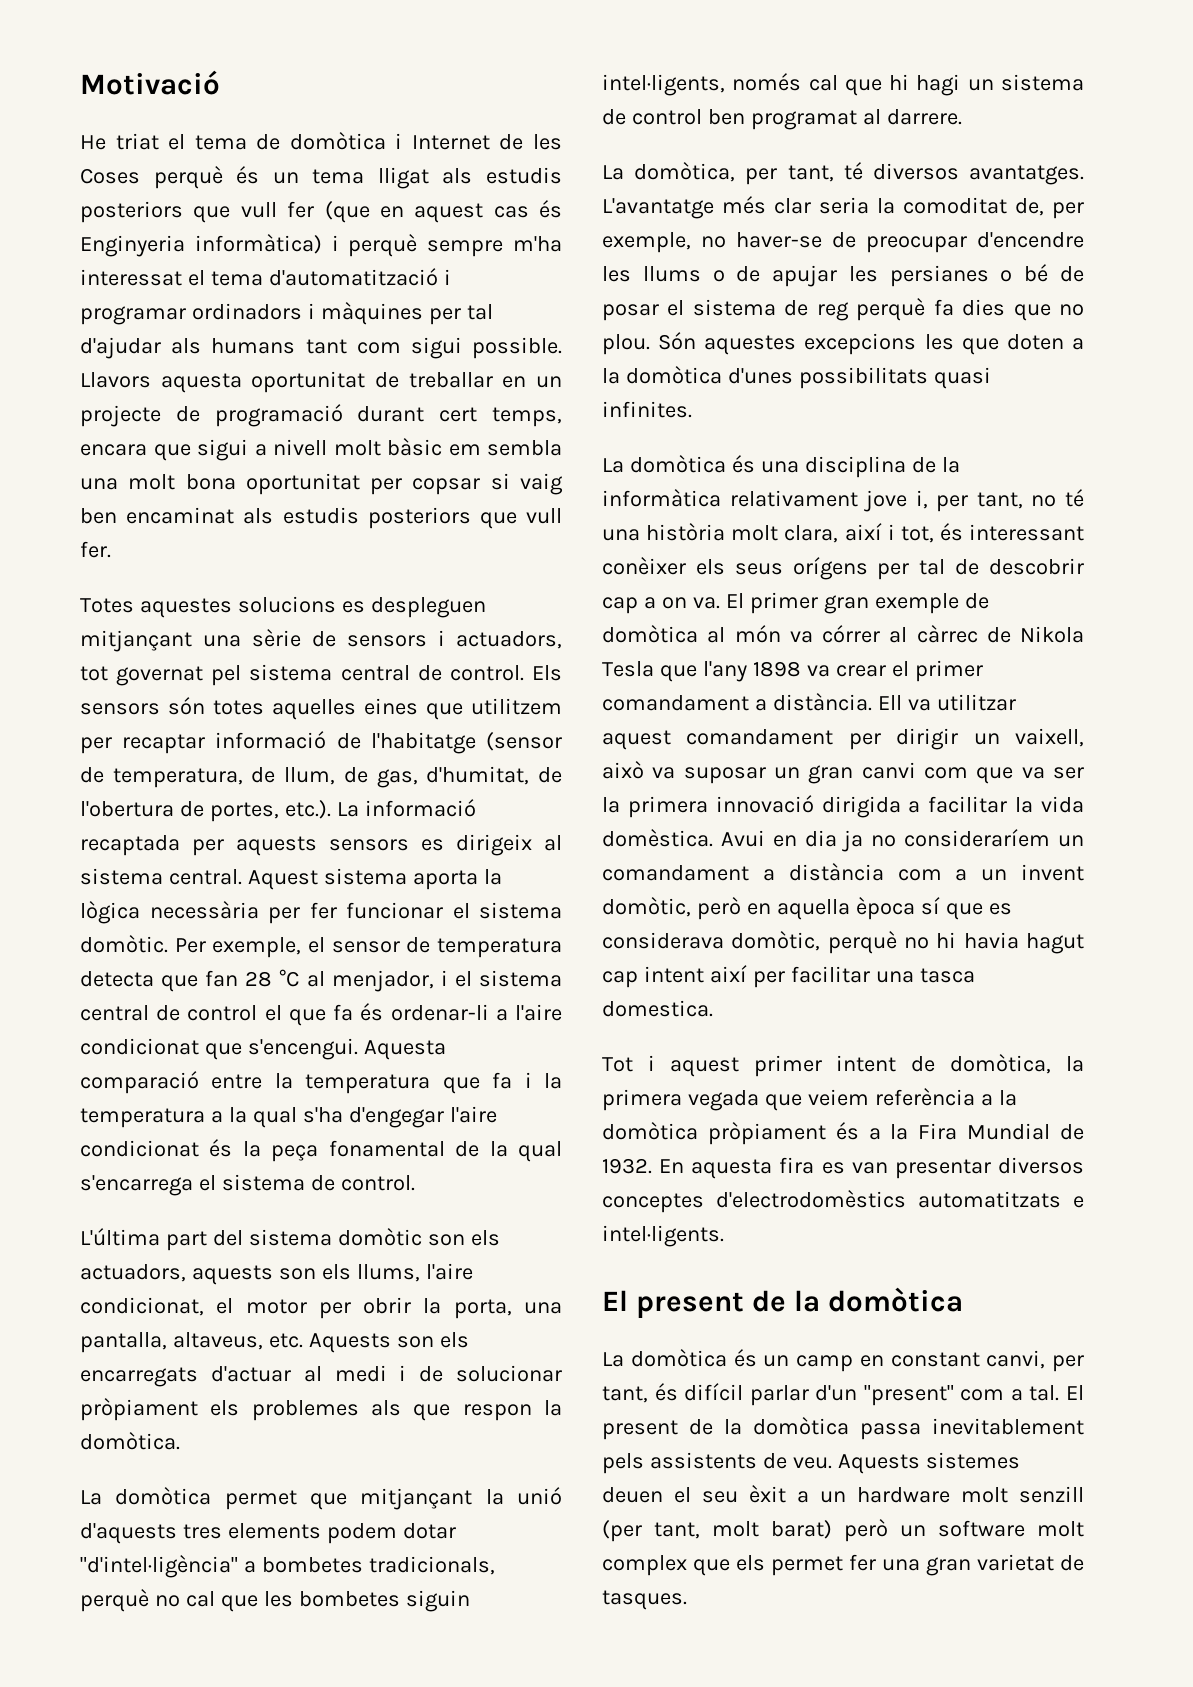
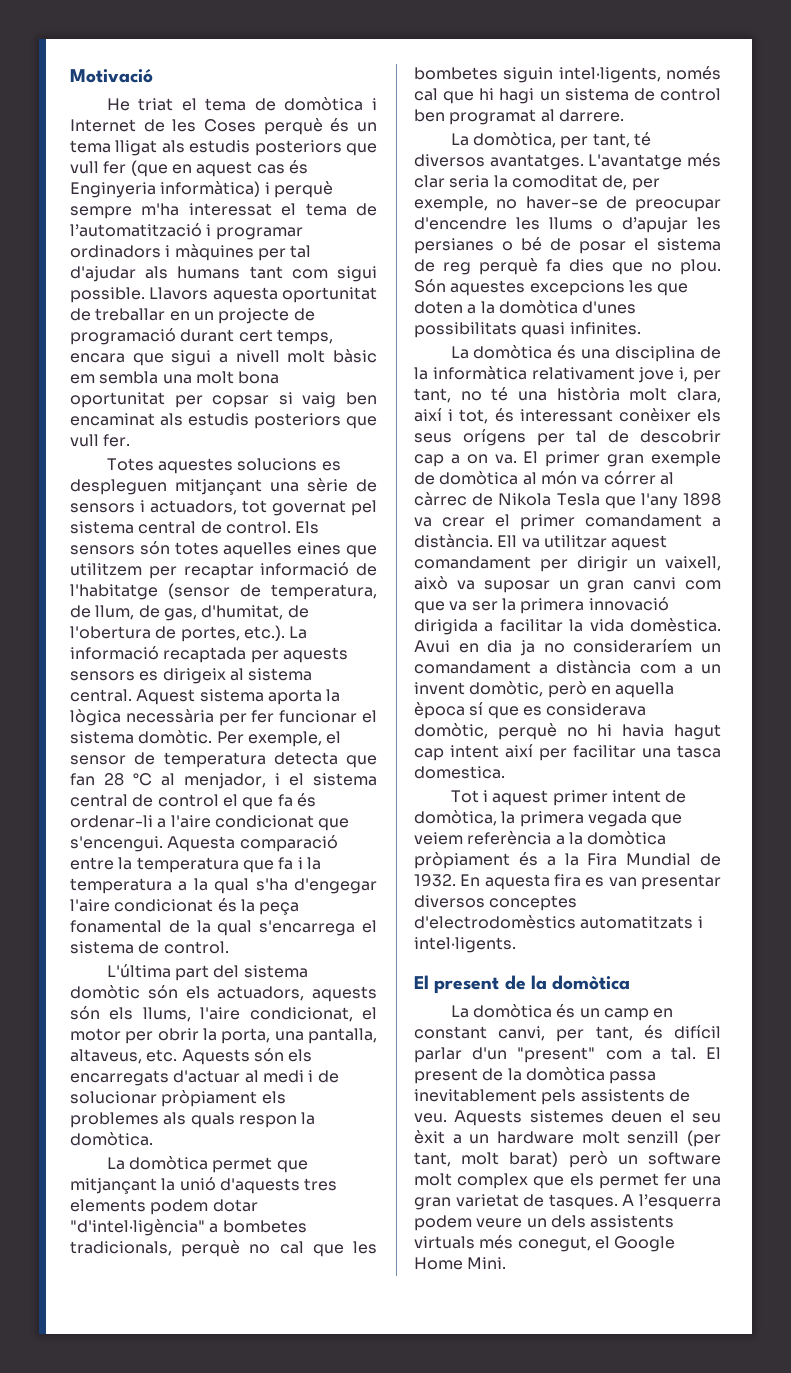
- He triat el tema de domòtica i Internet de les Coses perquè és un tema lligat als estudis posteriors que vull fer (que en aquest cas és Enginyeria informàtica) i perquè sempre m'ha interessat el tema d'automatització i programar ordinadors i màquines per tal d'ajudar als humans tant com sigui possible.
+ He triat el tema de domòtica i Internet de les Coses perquè és un tema lligat als estudis posteriors que vull fer (que en aquest cas és Enginyeria informàtica) i perquè sempre m'ha interessat el tema de l’automatització i programar ordinadors i màquines per tal d'ajudar als humans tant com sigui possible.
- L'última part del sistema domòtic son els actuadors, aquests son els llums, l'aire condicionat, el motor per obrir la porta, una pantalla, altaveus, etc. Aquests son els encarregats d'actuar al medi i de solucionar pròpiament els problemes als que respon la domòtica.
+ L'última part del sistema domòtic són els actuadors, aquests són els llums, l'aire condicionat, el motor per obrir la porta, una pantalla, altaveus, etc. Aquests són els encarregats d'actuar al medi i de solucionar pròpiament els problemes als quals respon la domòtica.
- L'avantatge més clar seria la comoditat de, per exemple, no haver-se de preocupar d'encendre les llums o de apujar les persianes o bé de posar el sistema de reg perquè fa dies que no plou.
+ L'avantatge més clar seria la comoditat de, per exemple, no haver-se de preocupar d'encendre les llums o d’apujar les persianes o bé de posar el sistema de reg perquè fa dies que no plou.
- En aquesta fira es van presentar diversos conceptes d'electrodomèstics automatitzats e intel·ligents.
+ En aquesta fira es van presentar diversos conceptes d'electrodomèstics automatitzats i intel·ligents.
+ A l’esquerra podem veure un dels assistents virtuals més conegut, el Google Home Mini.

